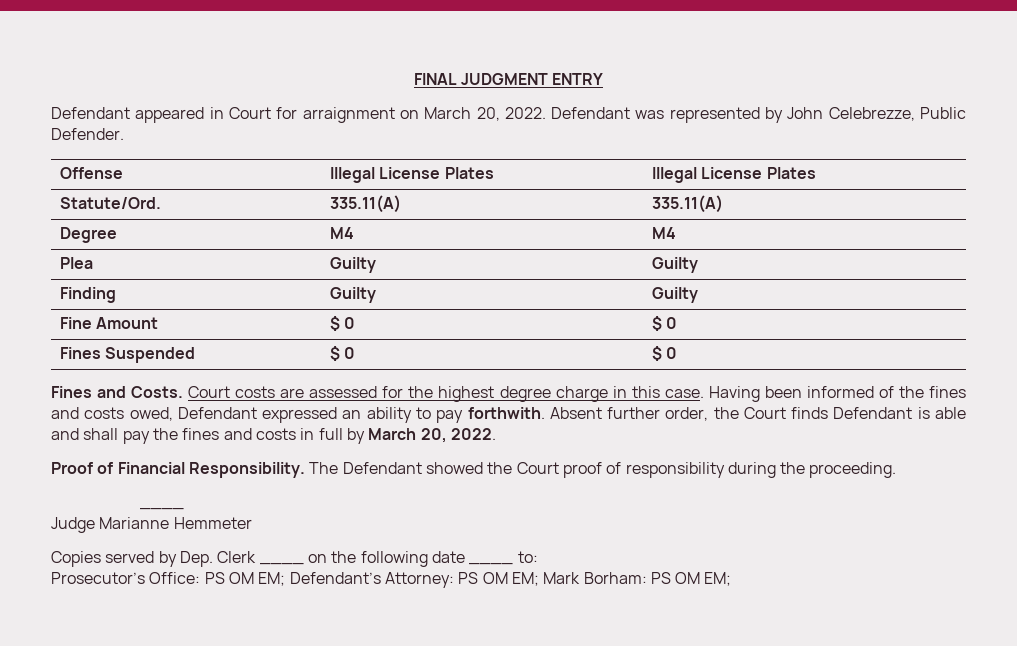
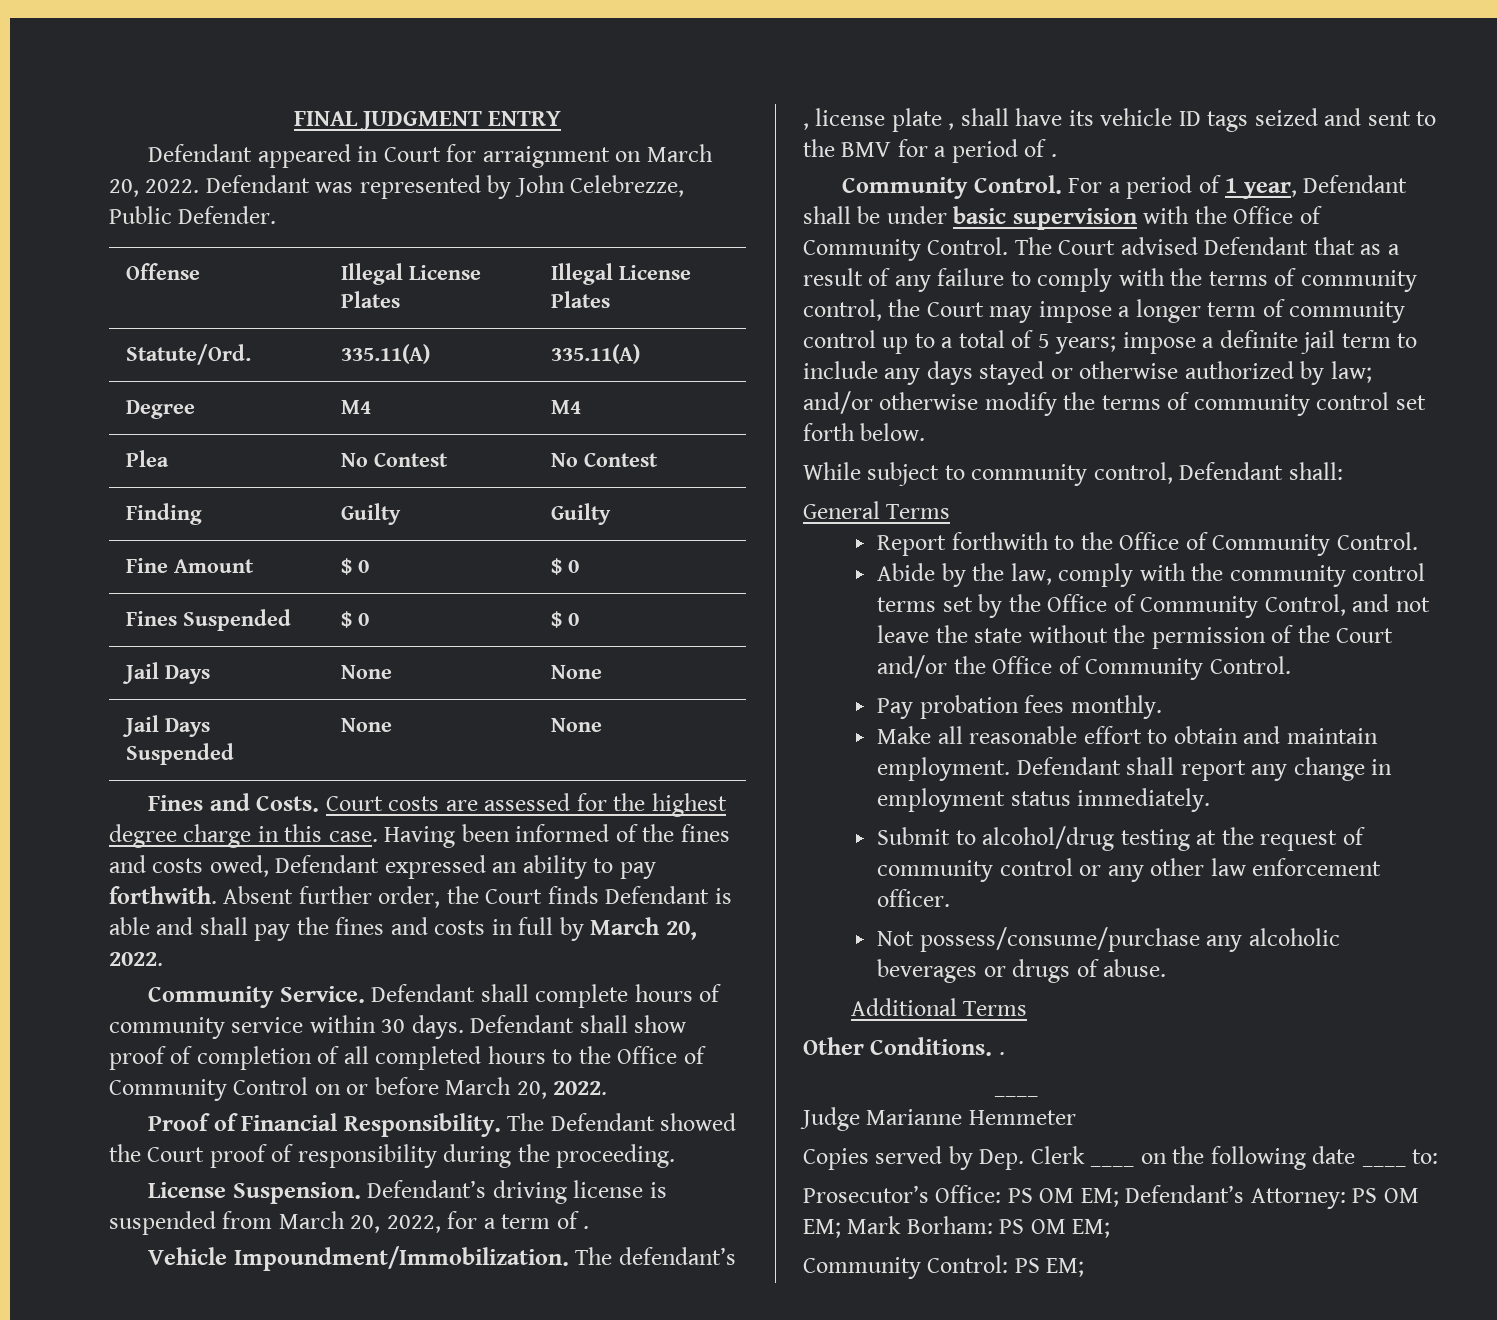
- Plea | Guilty | Guilty
+ Plea | No Contest | No Contest
+ Jail Days | None | None
+ Jail Days Suspended | None | None
+ Community Service. Defendant shall complete hours of community service within 30 days. Defendant shall show proof of completion of all completed hours to the Office of Community Control on or before March 20, 2022.
+ License Suspension. Defendant’s driving license is suspended from March 20, 2022, for a term of .
+ Vehicle Impoundment/Immobilization. The defendant’s , license plate , shall have its vehicle ID tags seized and sent to the BMV for a period of .
+ Community Control. For a period of 1 year, Defendant shall be under basic supervision with the Office of Community Control. The Court advised Defendant that as a result of any failure to comply with the terms of community control, the Court may impose a longer term of community control up to a total of 5 years; impose a definite jail term to include any days stayed or otherwise authorized by law; and/or otherwise modify the terms of community control set forth below.
+ While subject to community control, Defendant shall:
+ General Terms
+ Report forthwith to the Office of Community Control.
+ Abide by the law, comply with the community control terms set by the Office of Community Control, and not leave the state without the permission of the Court and/or the Office of Community Control.
+ Pay probation fees monthly.
+ Make all reasonable effort to obtain and maintain employment. Defendant shall report any change in employment status immediately.
+ Submit to alcohol/drug testing at the request of community control or any other law enforcement officer.
+ Not possess/consume/purchase any alcoholic beverages or drugs of abuse.
+ Additional Terms
+ Other Conditions. .
+ Community Control: PS EM;

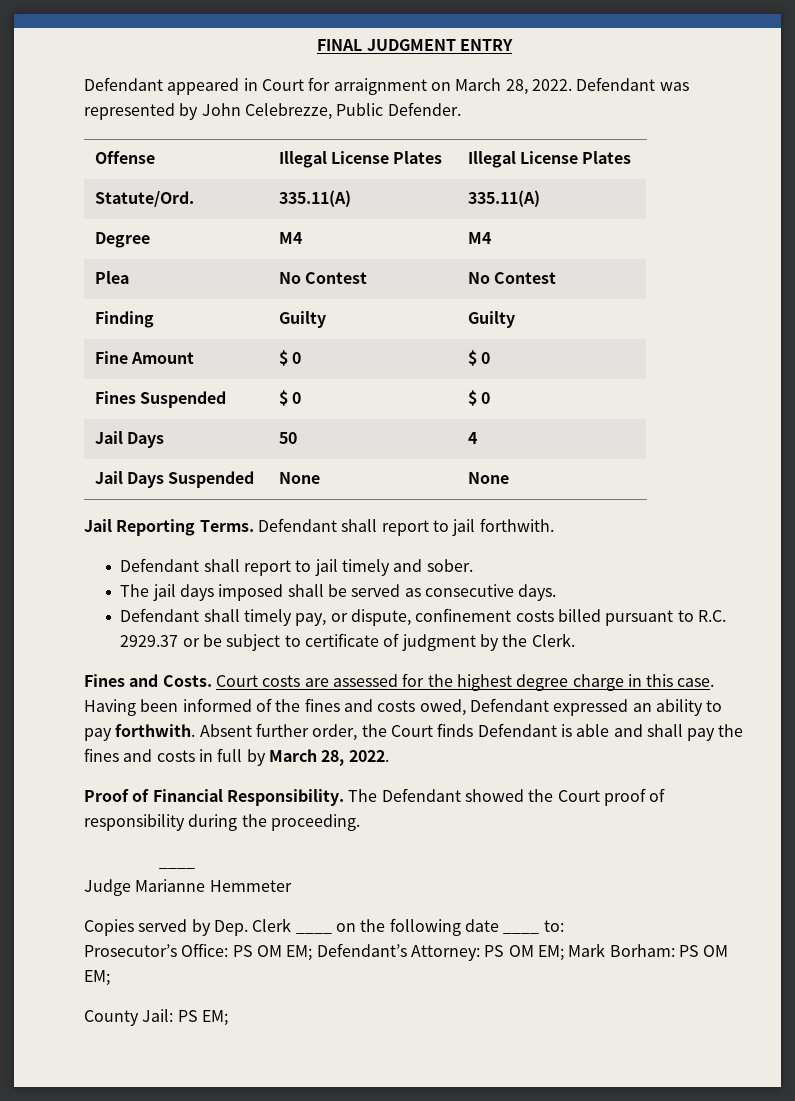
- Defendant appeared in Court for arraignment on March 20, 2022.
+ Defendant appeared in Court for arraignment on March 28, 2022.
- Jail Days | None | None
+ Jail Days | 50 | 4
+ Jail Reporting Terms. Defendant shall report to jail forthwith.
+ Defendant shall report to jail timely and sober.
+ The jail days imposed shall be served as consecutive days.
+ Defendant shall timely pay, or dispute, confinement costs billed pursuant to R.C. 2929.37 or be subject to certificate of judgment by the Clerk.
- Absent further order, the Court finds Defendant is able and shall pay the fines and costs in full by March 20, 2022.
- Community Service. Defendant shall complete hours of community service within 30 days. Defendant shall show proof of completion of all completed hours to the Office of Community Control on or before March 20, 2022.
+ Absent further order, the Court finds Defendant is able and shall pay the fines and costs in full by March 28, 2022.
- License Suspension. Defendant’s driving license is suspended from March 20, 2022, for a term of .
- Vehicle Impoundment/Immobilization. The defendant’s , license plate , shall have its vehicle ID tags seized and sent to the BMV for a period of .
- Community Control. For a period of 1 year, Defendant shall be under basic supervision with the Office of Community Control. The Court advised Defendant that as a result of any failure to comply with the terms of community control, the Court may impose a longer term of community control up to a total of 5 years; impose a definite jail term to include any days stayed or otherwise authorized by law; and/or otherwise modify the terms of community control set forth below.
- While subject to community control, Defendant shall:
- General Terms
- Report forthwith to the Office of Community Control.
- Abide by the law, comply with the community control terms set by the Office of Community Control, and not leave the state without the permission of the Court and/or the Office of Community Control.
- Pay probation fees monthly.
- Make all reasonable effort to obtain and maintain employment. Defendant shall report any change in employment status immediately.
- Submit to alcohol/drug testing at the request of community control or any other law enforcement officer.
- Not possess/consume/purchase any alcoholic beverages or drugs of abuse.
- Additional Terms
- Other Conditions. .
- Community Control: PS EM;
+ County Jail: PS EM;

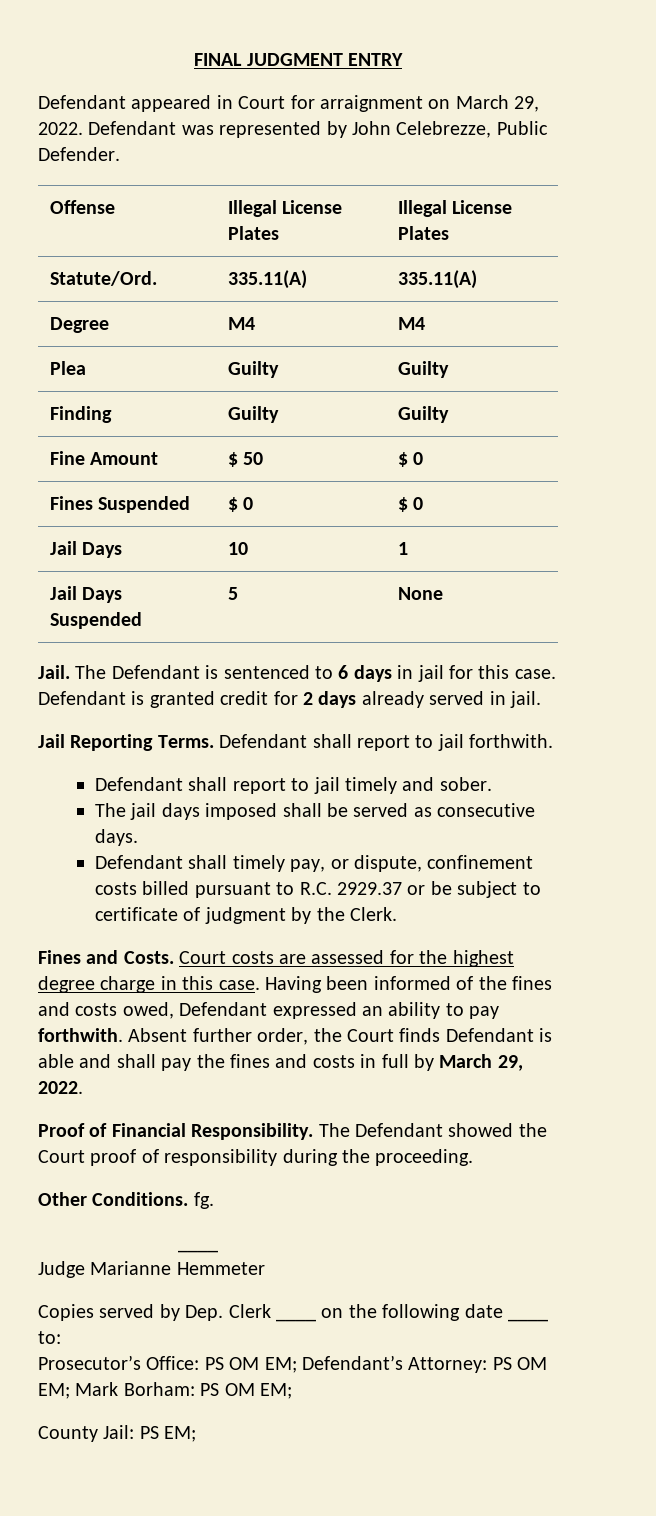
- Defendant appeared in Court for arraignment on March 28, 2022.
+ Defendant appeared in Court for arraignment on March 29, 2022.
- Plea | No Contest | No Contest
+ Plea | Guilty | Guilty
- Fine Amount | $ 0 | $ 0
+ Fine Amount | $ 50 | $ 0
- Jail Days | 50 | 4
+ Jail Days | 10 | 1
- Jail Days Suspended | None | None
+ Jail Days Suspended | 5 | None
+ Jail. The Defendant is sentenced to 6 days in jail for this case. Defendant is granted credit for 2 days already served in jail.
- Absent further order, the Court finds Defendant is able and shall pay the fines and costs in full by March 28, 2022.
+ Absent further order, the Court finds Defendant is able and shall pay the fines and costs in full by March 29, 2022.
+ Other Conditions. fg.

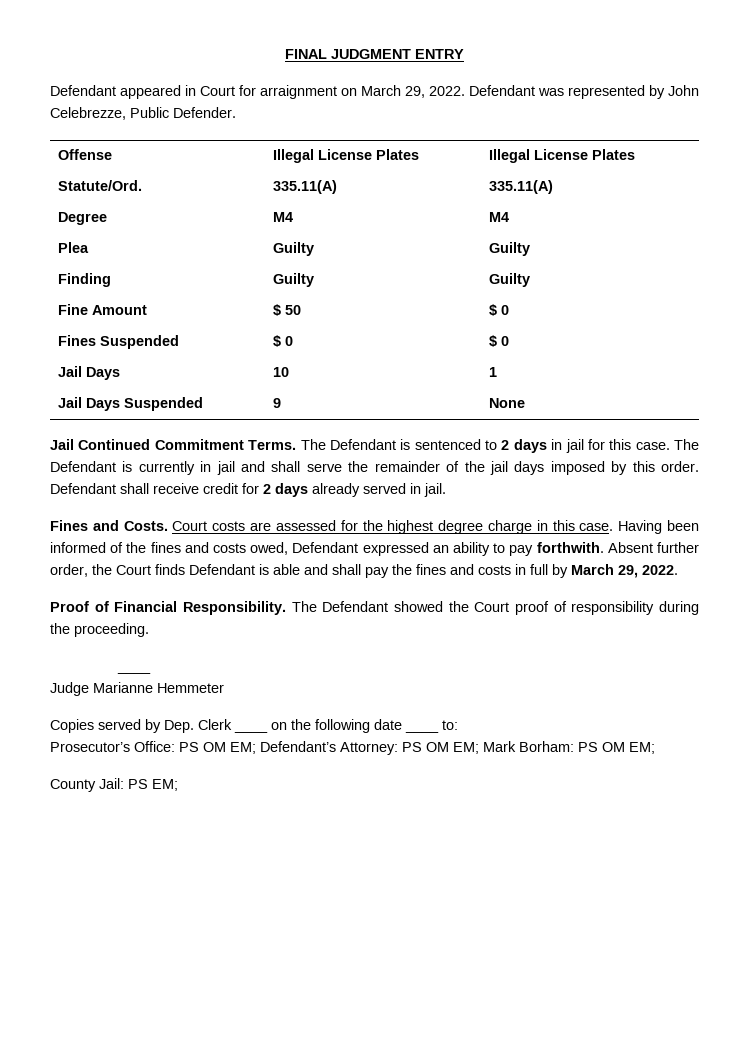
- Jail Days Suspended | 5 | None
+ Jail Days Suspended | 9 | None
- Jail.
+ Jail Continued Commitment Terms.
- The Defendant is sentenced to 6 days in jail for this case.
+ The Defendant is sentenced to 2 days in jail for this case.
- Defendant is granted credit for 2 days already served in jail.
+ The Defendant is currently in jail and shall serve the remainder of the jail days imposed by this order. Defendant shall receive credit for 2 days already served in jail.
- Jail Reporting Terms. Defendant shall report to jail forthwith.
- Defendant shall report to jail timely and sober.
- The jail days imposed shall be served as consecutive days.
- Defendant shall timely pay, or dispute, confinement costs billed pursuant to R.C. 2929.37 or be subject to certificate of judgment by the Clerk.
- Other Conditions. fg.

